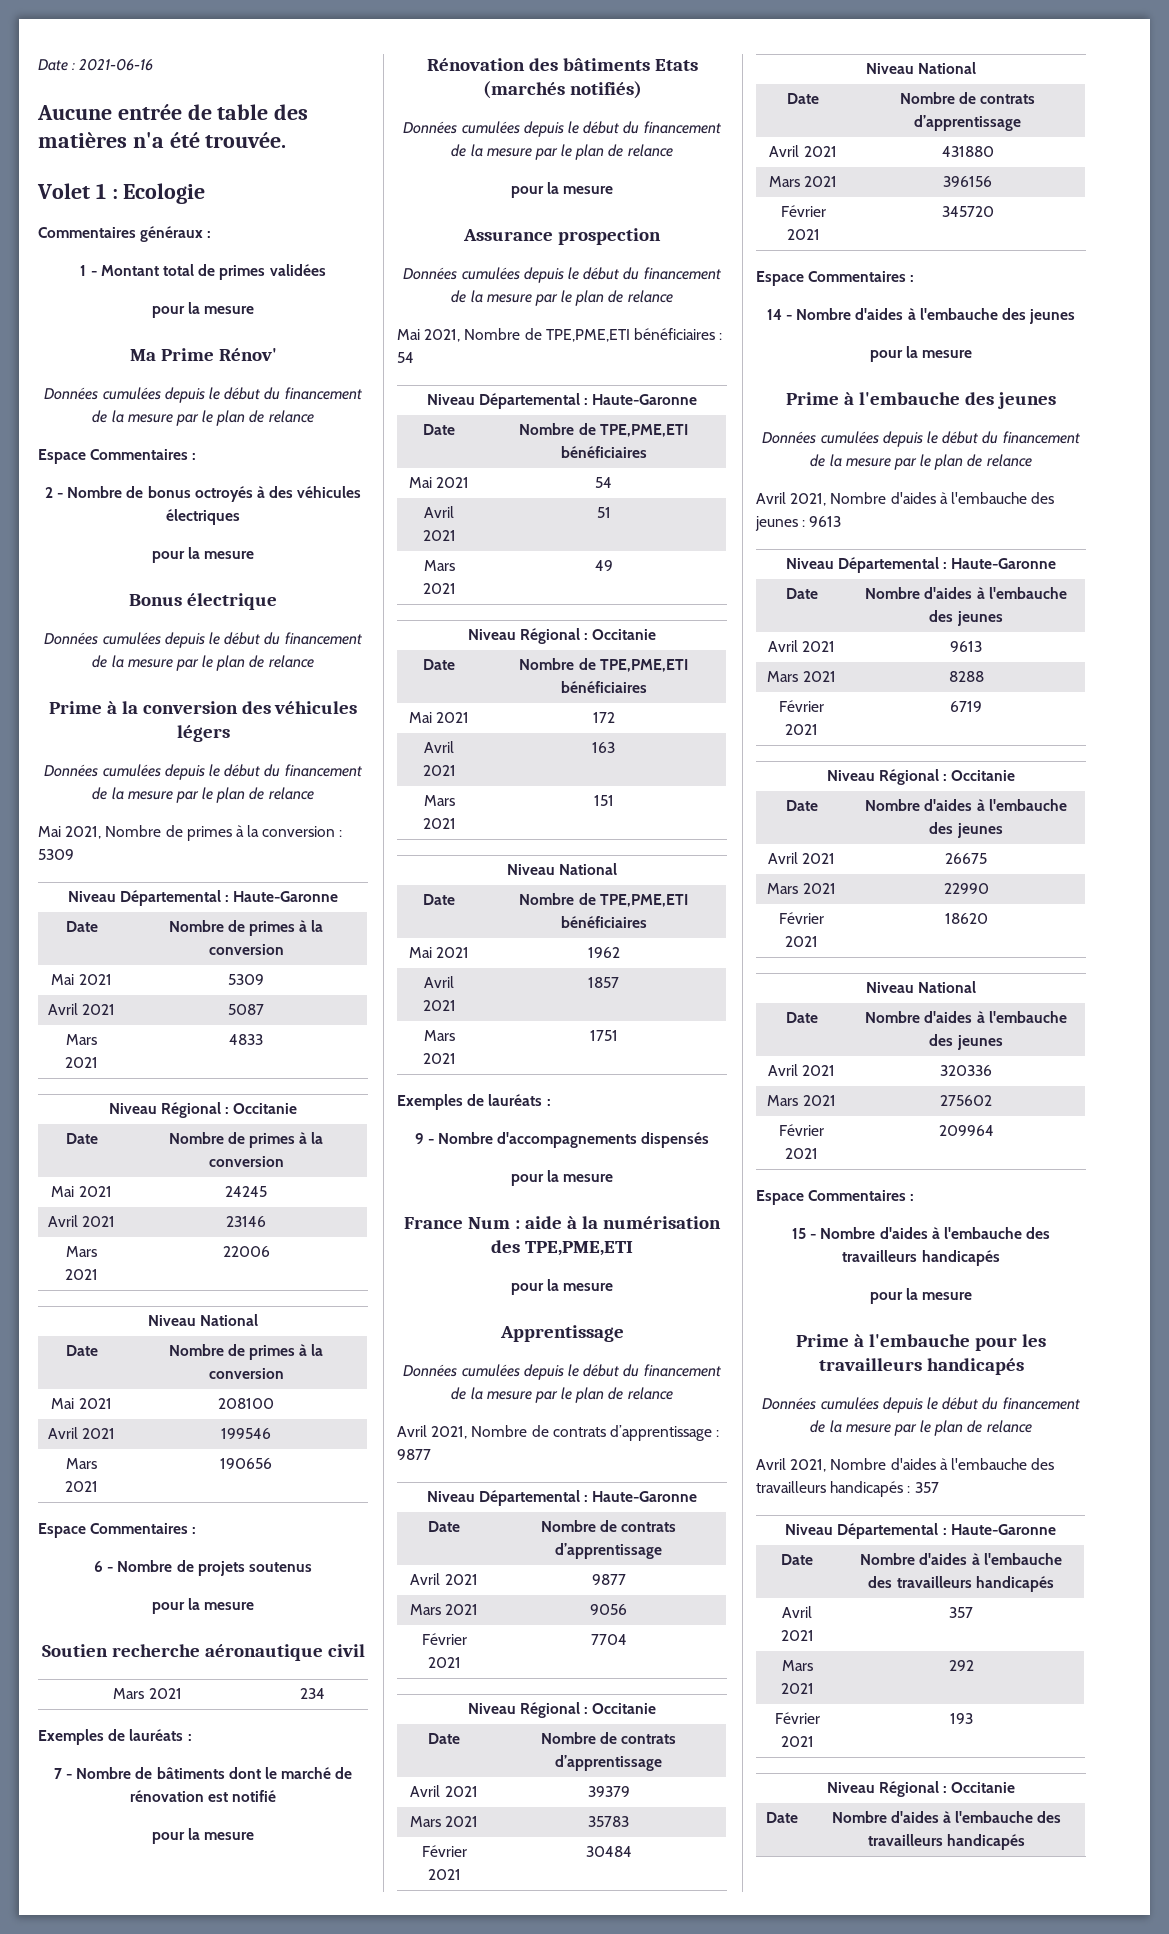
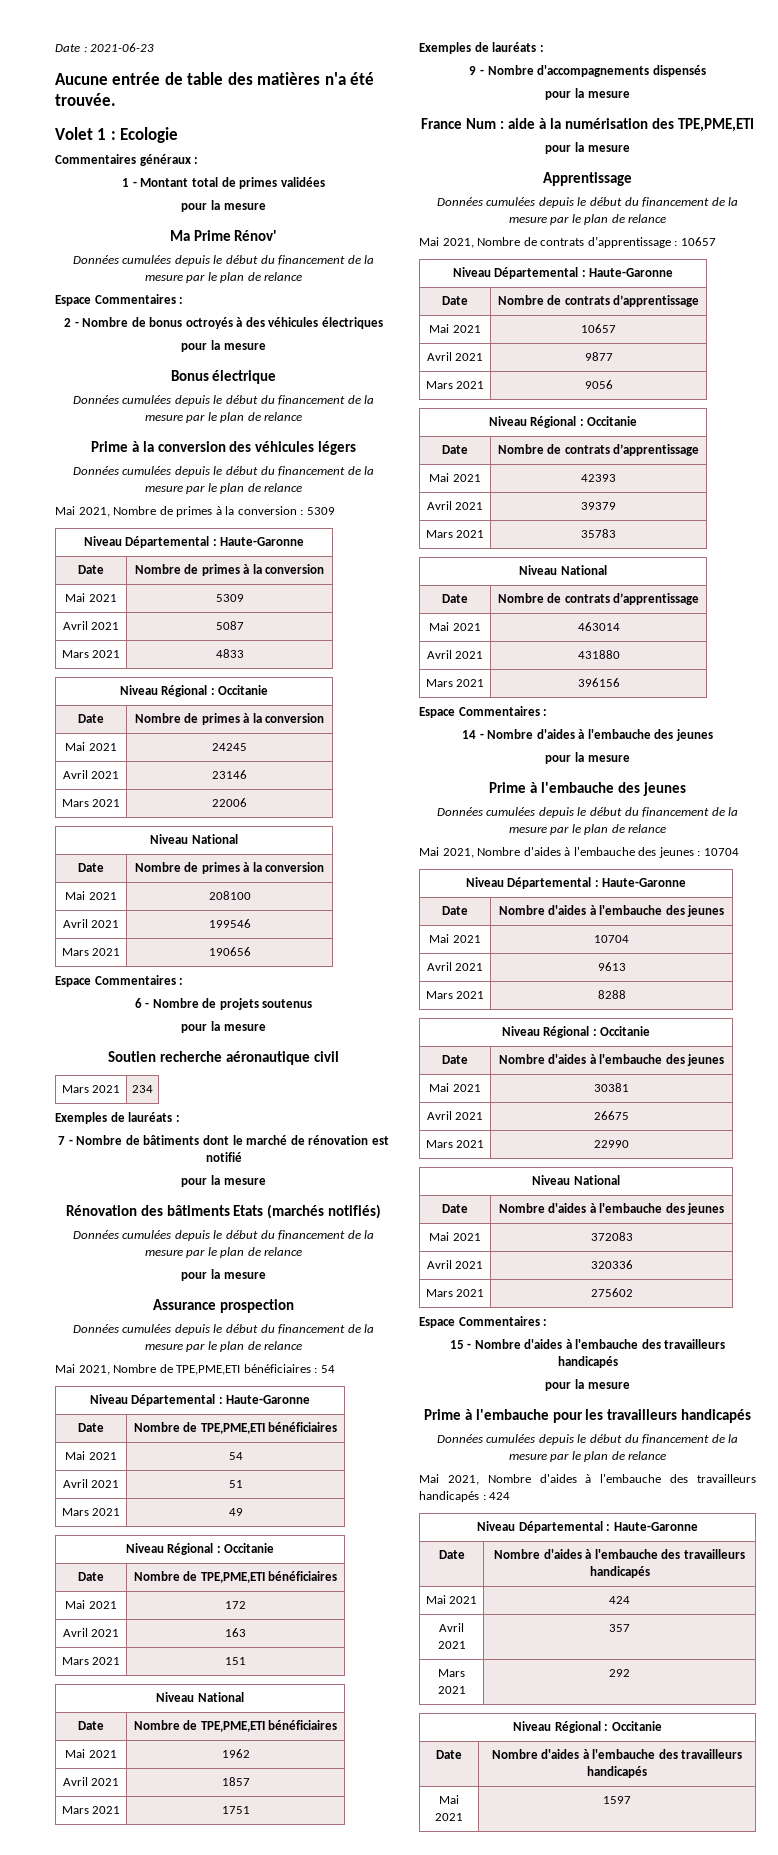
- Date : 2021-06-16
+ Date : 2021-06-23
- Avril 2021, Nombre de contrats d’apprentissage : 9877
+ Mai 2021, Nombre de contrats d’apprentissage : 10657
+ Mai 2021 | 10657
- Février 2021 | 7704
+ Mai 2021 | 42393
- Février 2021 | 30484
+ Mai 2021 | 463014
- Février 2021 | 345720
- Avril 2021, Nombre d'aides à l'embauche des jeunes : 9613
+ Mai 2021, Nombre d'aides à l'embauche des jeunes : 10704
+ Mai 2021 | 10704
- Février 2021 | 6719
+ Mai 2021 | 30381
- Février 2021 | 18620
+ Mai 2021 | 372083
- Février 2021 | 209964
- Avril 2021, Nombre d'aides à l'embauche des travailleurs handicapés : 357
+ Mai 2021, Nombre d'aides à l'embauche des travailleurs handicapés : 424
+ Mai 2021 | 424
- Février 2021 | 193
+ Mai 2021 | 1597

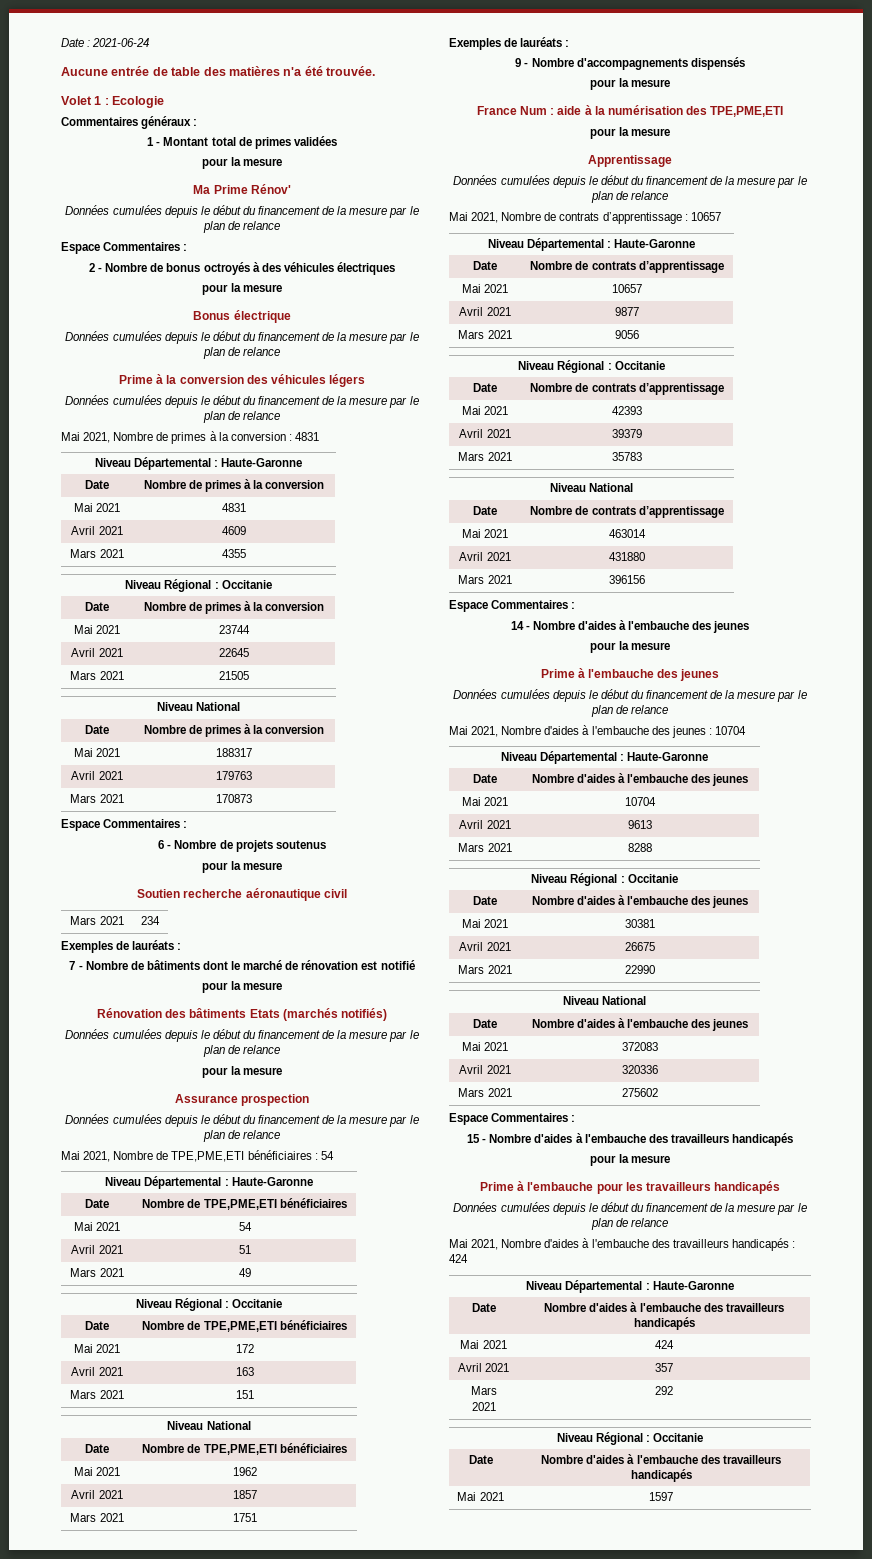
- Date : 2021-06-23
+ Date : 2021-06-24
- Mai 2021, Nombre de primes à la conversion : 5309
+ Mai 2021, Nombre de primes à la conversion : 4831
- Mai 2021 | 5309
- Avril 2021 | 5087
- Mars 2021 | 4833
+ Mai 2021 | 4831
+ Avril 2021 | 4609
+ Mars 2021 | 4355
- Mai 2021 | 24245
- Avril 2021 | 23146
- Mars 2021 | 22006
+ Mai 2021 | 23744
+ Avril 2021 | 22645
+ Mars 2021 | 21505
- Mai 2021 | 208100
- Avril 2021 | 199546
- Mars 2021 | 190656
+ Mai 2021 | 188317
+ Avril 2021 | 179763
+ Mars 2021 | 170873

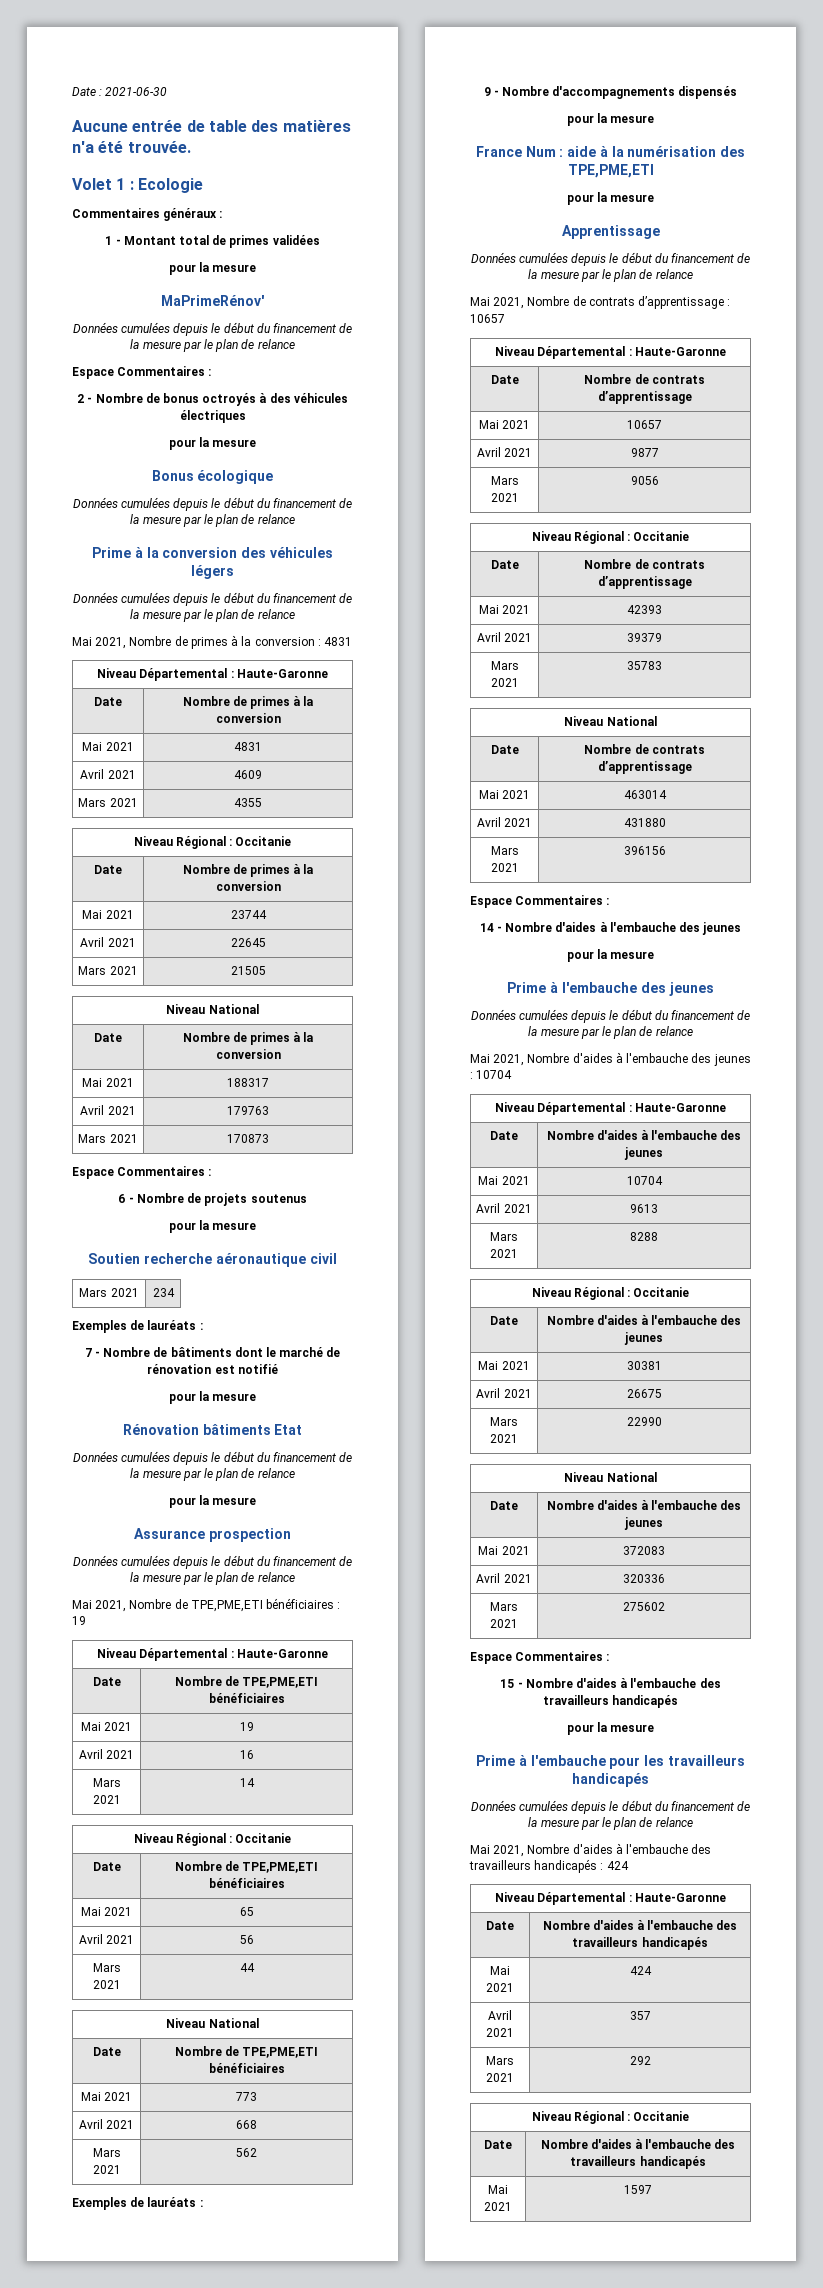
- Date : 2021-06-24
+ Date : 2021-06-30
- Ma Prime Rénov'
+ MaPrimeRénov'
- Bonus électrique
+ Bonus écologique
- Rénovation des bâtiments Etats (marchés notifiés)
+ Rénovation bâtiments Etat
- Mai 2021, Nombre de TPE,PME,ETI bénéficiaires : 54
+ Mai 2021, Nombre de TPE,PME,ETI bénéficiaires : 19
- Mai 2021 | 54
- Avril 2021 | 51
- Mars 2021 | 49
+ Mai 2021 | 19
+ Avril 2021 | 16
+ Mars 2021 | 14
- Mai 2021 | 172
- Avril 2021 | 163
- Mars 2021 | 151
+ Mai 2021 | 65
+ Avril 2021 | 56
+ Mars 2021 | 44
- Mai 2021 | 1962
- Avril 2021 | 1857
- Mars 2021 | 1751
+ Mai 2021 | 773
+ Avril 2021 | 668
+ Mars 2021 | 562

